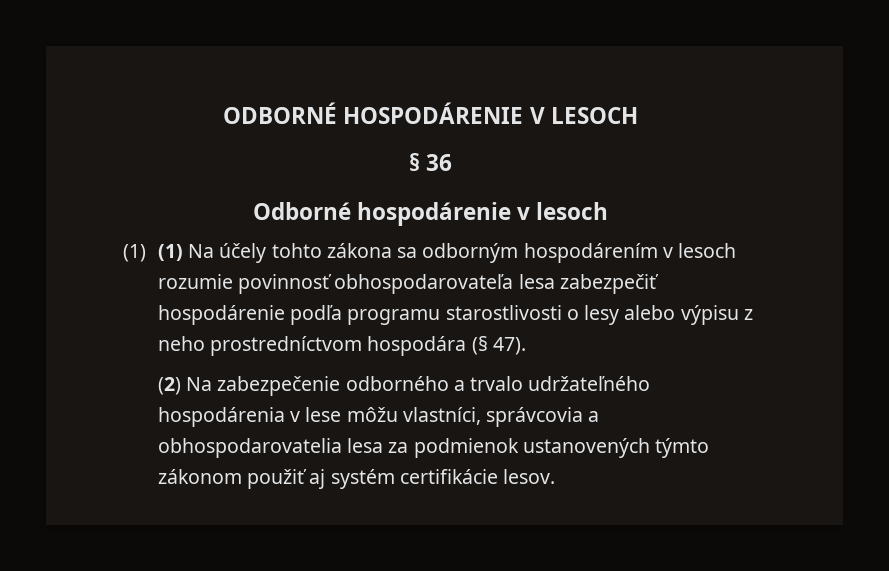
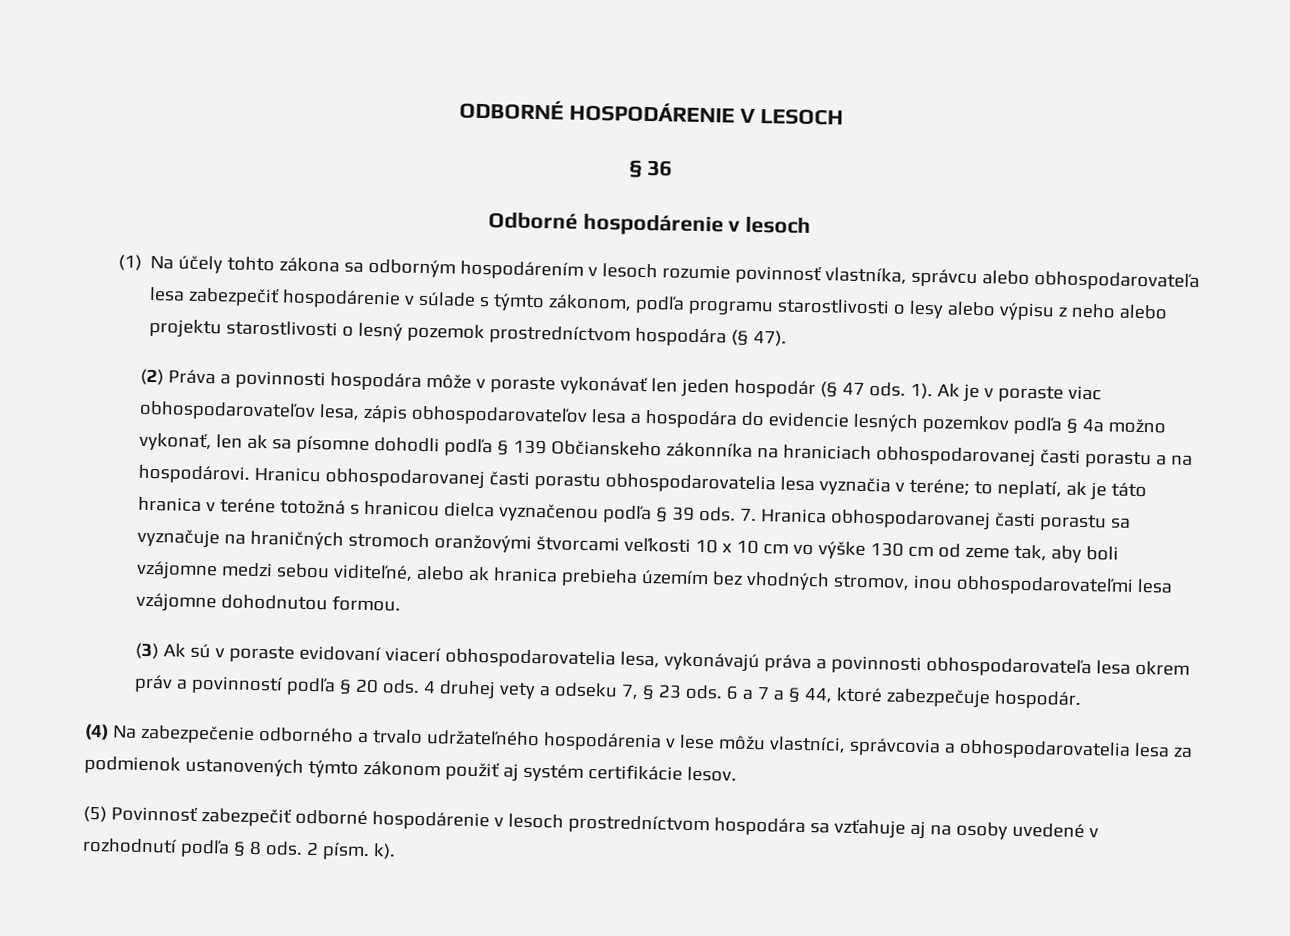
- (1) (1) Na účely tohto zákona sa odborným hospodárením v lesoch rozumie povinnosť obhospodarovateľa lesa zabezpečiť hospodárenie podľa programu starostlivosti o lesy alebo výpisu z neho prostredníctvom hospodára (§ 47).
+ (1) Na účely tohto zákona sa odborným hospodárením v lesoch rozumie povinnosť vlastníka, správcu alebo obhospodarovateľa lesa zabezpečiť hospodárenie v súlade s týmto zákonom, podľa programu starostlivosti o lesy alebo výpisu z neho alebo projektu starostlivosti o lesný pozemok prostredníctvom hospodára (§ 47).
- (2) Na zabezpečenie odborného a trvalo udržateľného hospodárenia v lese môžu vlastníci, správcovia a obhospodarovatelia lesa za podmienok ustanovených týmto zákonom použiť aj systém certifikácie lesov.
+ (2) Práva a povinnosti hospodára môže v poraste vykonávať len jeden hospodár (§ 47 ods. 1). Ak je v poraste viac obhospodarovateľov lesa, zápis obhospodarovateľov lesa a hospodára do evidencie lesných pozemkov podľa § 4a možno vykonať, len ak sa písomne dohodli podľa § 139 Občianskeho zákonníka na hraniciach obhospodarovanej časti porastu a na hospodárovi. Hranicu obhospodarovanej časti porastu obhospodarovatelia lesa vyznačia v teréne; to neplatí, ak je táto hranica v teréne totožná s hranicou dielca vyznačenou podľa § 39 ods. 7. Hranica obhospodarovanej časti porastu sa vyznačuje na hraničných stromoch oranžovými štvorcami veľkosti 10 x 10 cm vo výške 130 cm od zeme tak, aby boli vzájomne medzi sebou viditeľné, alebo ak hranica prebieha územím bez vhodných stromov, inou obhospodarovateľmi lesa vzájomne dohodnutou formou.
+ (3) Ak sú v poraste evidovaní viacerí obhospodarovatelia lesa, vykonávajú práva a povinnosti obhospodarovateľa lesa okrem práv a povinností podľa § 20 ods. 4 druhej vety a odseku 7, § 23 ods. 6 a 7 a § 44, ktoré zabezpečuje hospodár.
+ (4) Na zabezpečenie odborného a trvalo udržateľného hospodárenia v lese môžu vlastníci, správcovia a obhospodarovatelia lesa za podmienok ustanovených týmto zákonom použiť aj systém certifikácie lesov.
+ (5) Povinnosť zabezpečiť odborné hospodárenie v lesoch prostredníctvom hospodára sa vzťahuje aj na osoby uvedené v rozhodnutí podľa § 8 ods. 2 písm. k).

